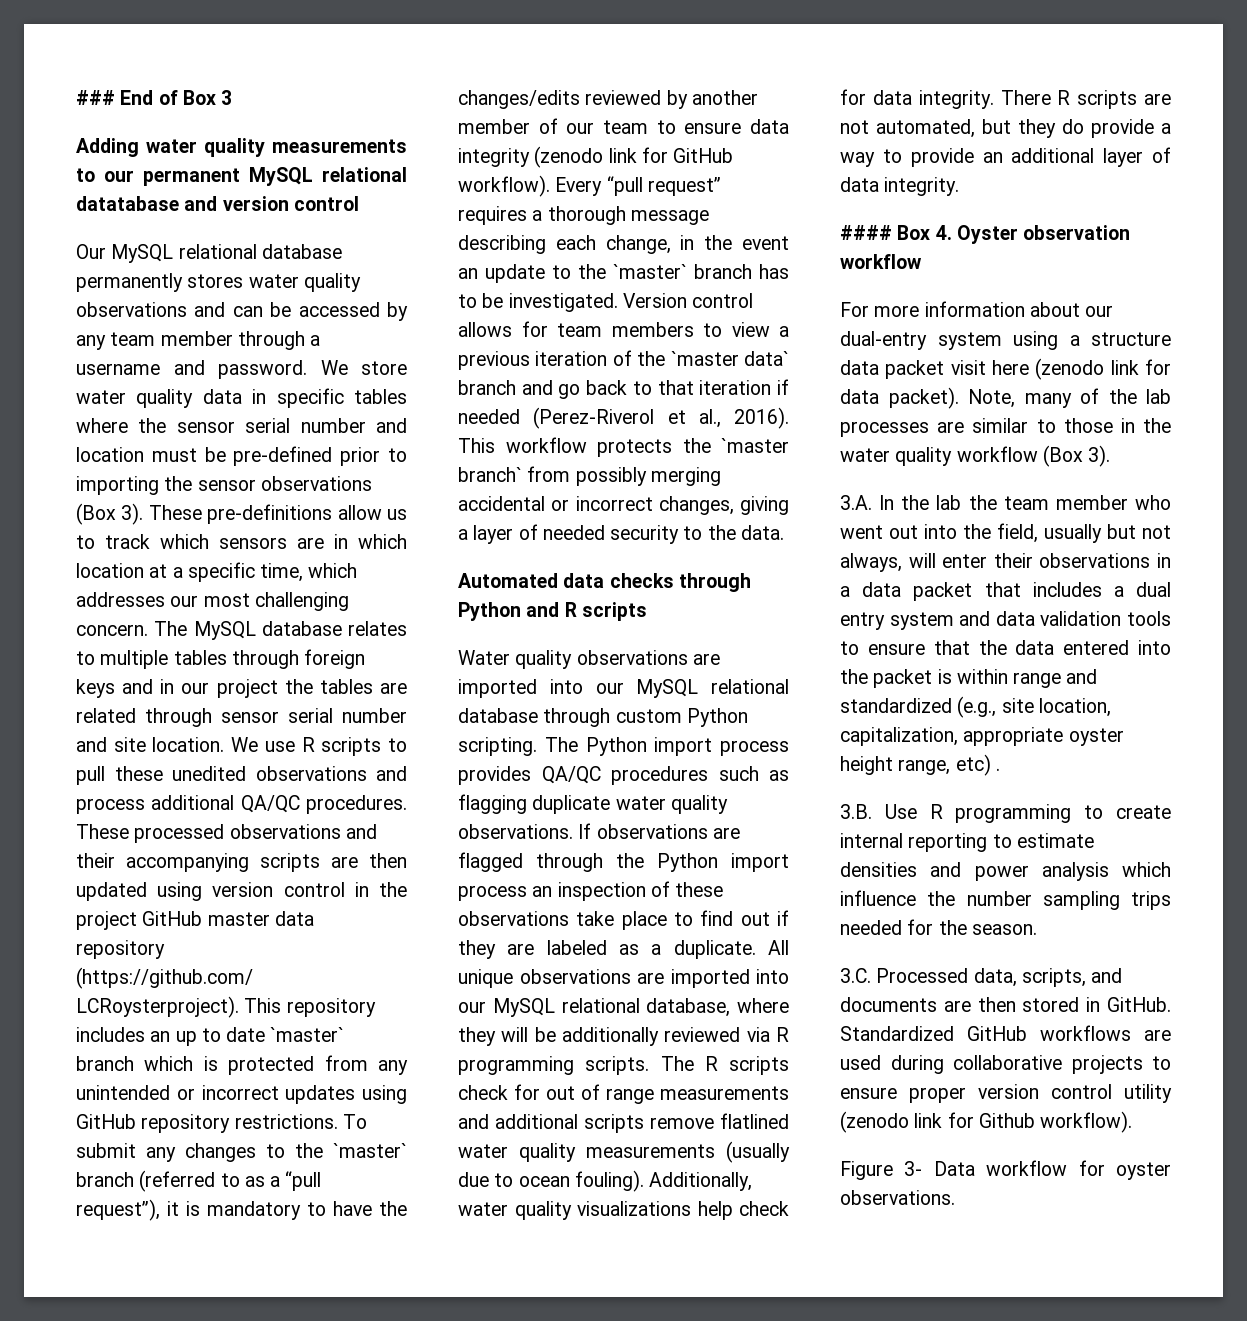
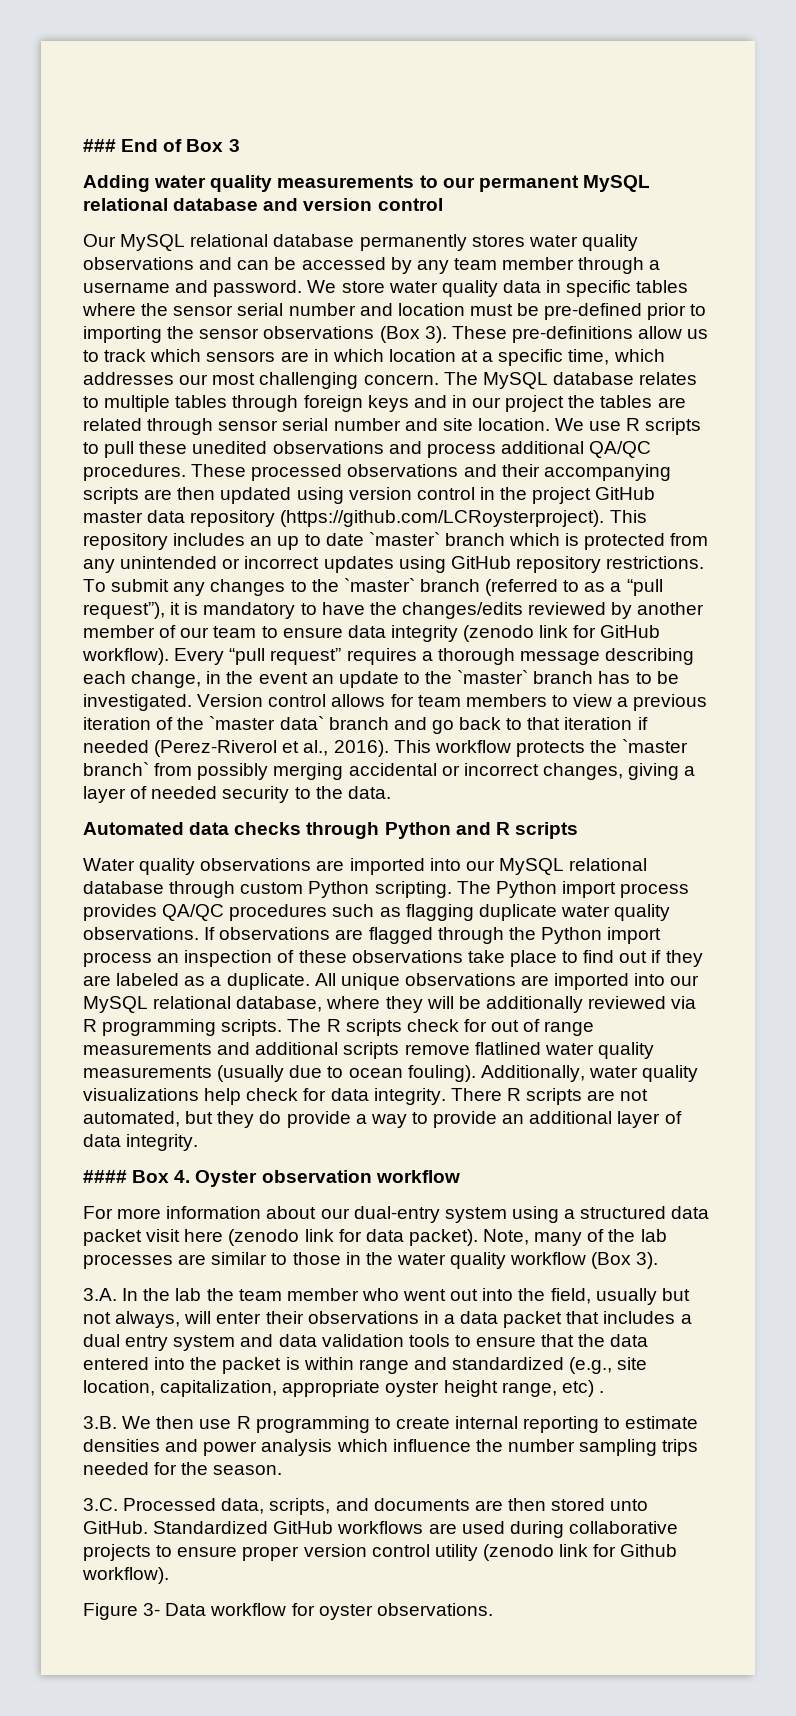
- Adding water quality measurements to our permanent MySQL relational datatabase and version control
+ Adding water quality measurements to our permanent MySQL relational database and version control
- For more information about our dual-entry system using a structure data packet visit here (zenodo link for data packet).
+ For more information about our dual-entry system using a structured data packet visit here (zenodo link for data packet).
- 3.B. Use R programming to create internal reporting to estimate densities and power analysis which influence the number sampling trips needed for the season.
+ 3.B. We then use R programming to create internal reporting to estimate densities and power analysis which influence the number sampling trips needed for the season.
- 3.C. Processed data, scripts, and documents are then stored in GitHub.
+ 3.C. Processed data, scripts, and documents are then stored unto GitHub.

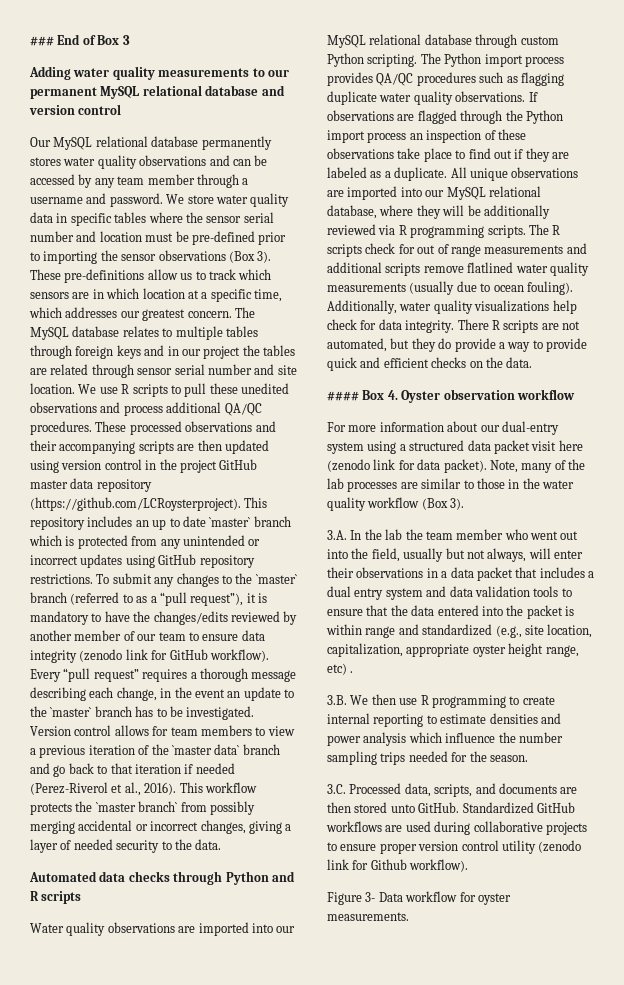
- These pre-definitions allow us to track which sensors are in which location at a specific time, which addresses our most challenging concern.
+ These pre-definitions allow us to track which sensors are in which location at a specific time, which addresses our greatest concern.
- There R scripts are not automated, but they do provide a way to provide an additional layer of data integrity.
+ There R scripts are not automated, but they do provide a way to provide quick and efficient checks on the data.
- Figure 3- Data workflow for oyster observations.
+ Figure 3- Data workflow for oyster measurements.

